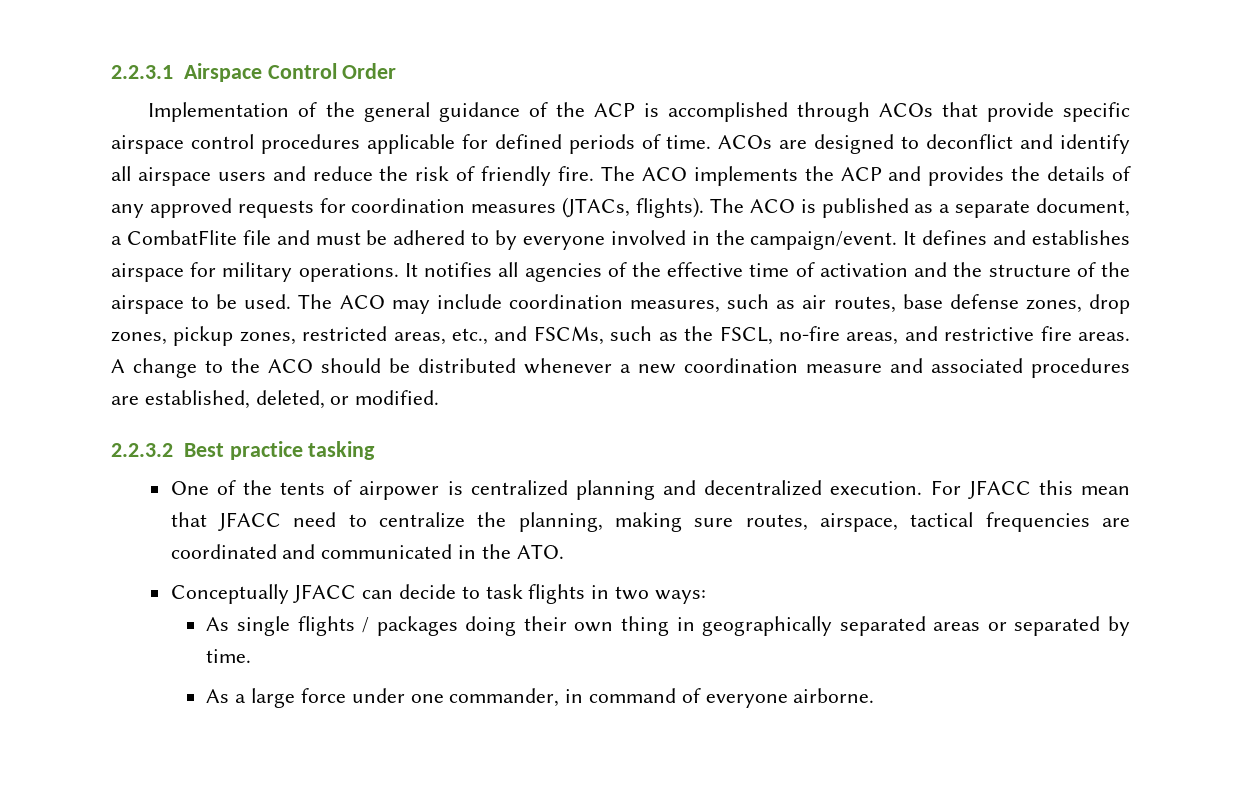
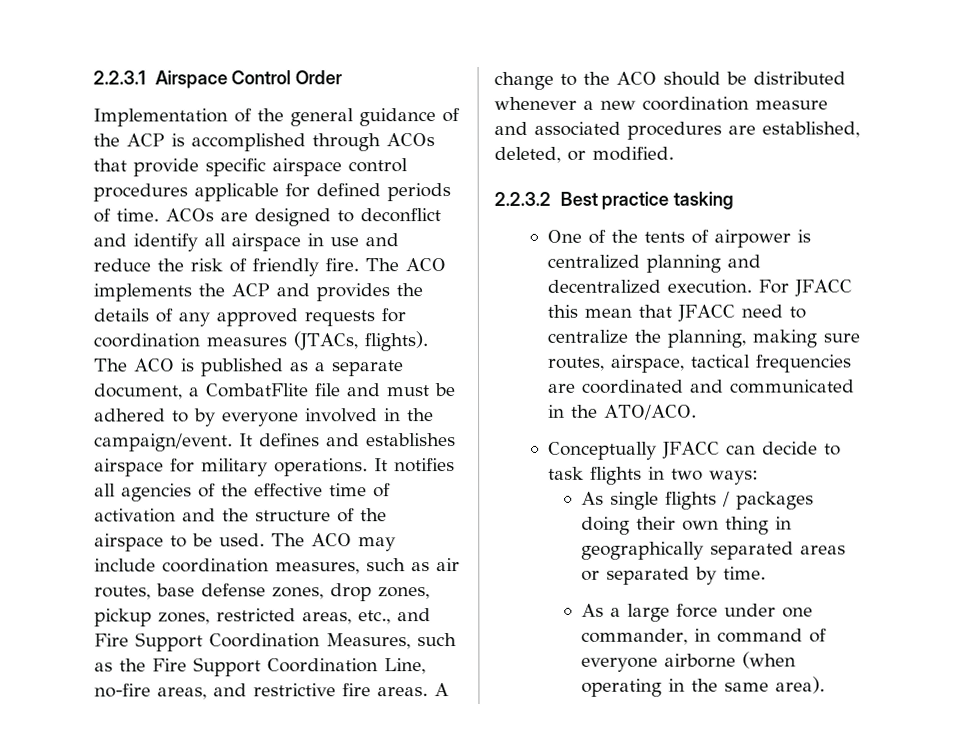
- ACOs are designed to deconflict and identify all airspace users and reduce the risk of friendly fire.
+ ACOs are designed to deconflict and identify all airspace in use and reduce the risk of friendly fire.
- The ACO may include coordination measures, such as air routes, base defense zones, drop zones, pickup zones, restricted areas, etc., and FSCMs, such as the FSCL, no-fire areas, and restrictive fire areas.
+ The ACO may include coordination measures, such as air routes, base defense zones, drop zones, pickup zones, restricted areas, etc., and Fire Support Coordination Measures, such as the Fire Support Coordination Line, no-fire areas, and restrictive fire areas.
- For JFACC this mean that JFACC need to centralize the planning, making sure routes, airspace, tactical frequencies are coordinated and communicated in the ATO.
+ For JFACC this mean that JFACC need to centralize the planning, making sure routes, airspace, tactical frequencies are coordinated and communicated in the ATO/ACO.
- As a large force under one commander, in command of everyone airborne.
+ As a large force under one commander, in command of everyone airborne (when operating in the same area).

